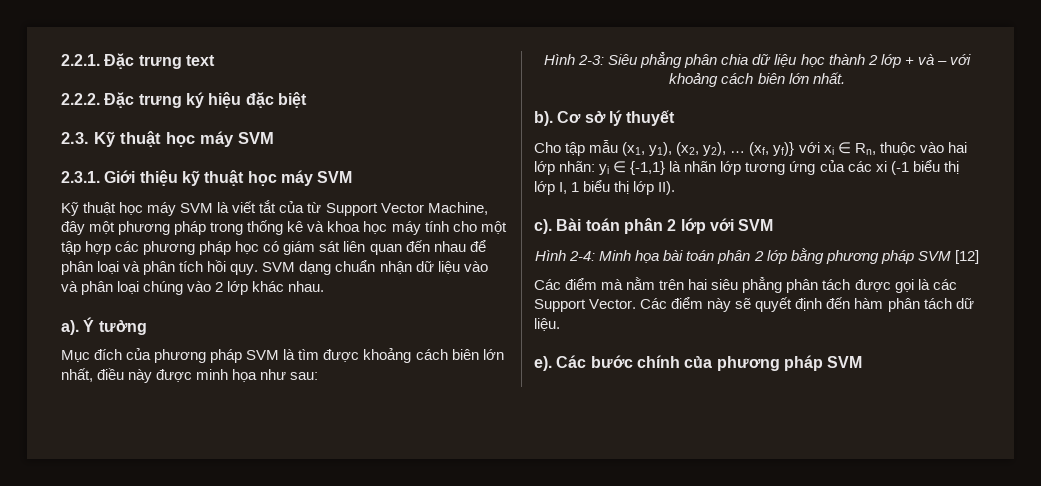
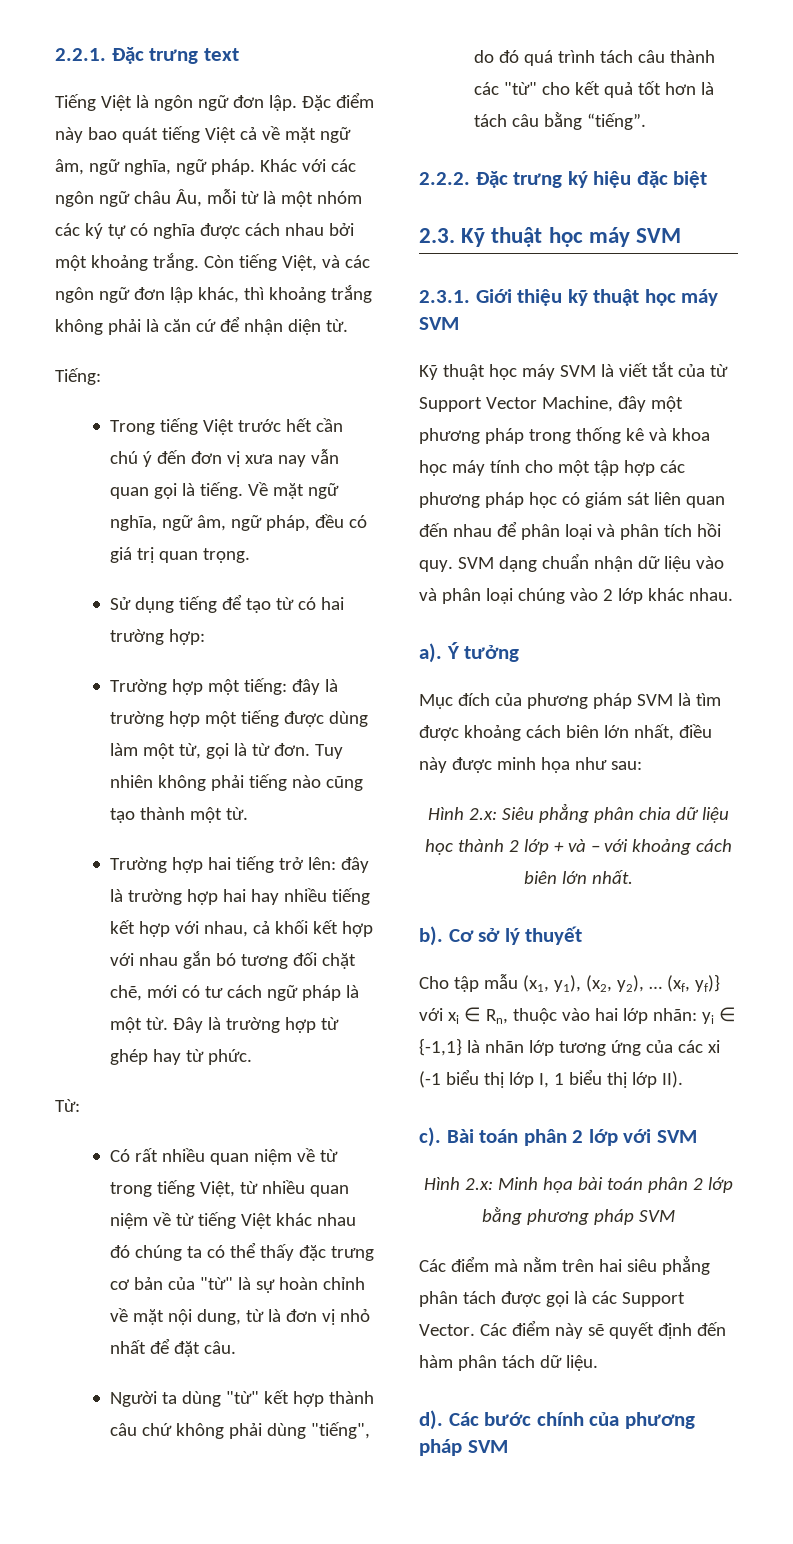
+ Tiếng Việt là ngôn ngữ đơn lập. Đặc điểm này bao quát tiếng Việt cả về mặt ngữ âm, ngữ nghĩa, ngữ pháp. Khác với các ngôn ngữ châu Âu, mỗi từ là một nhóm các ký tự có nghĩa được cách nhau bởi một khoảng trắng. Còn tiếng Việt, và các ngôn ngữ đơn lập khác, thì khoảng trắng không phải là căn cứ để nhận diện từ.
+ Tiếng:
+ Trong tiếng Việt trước hết cần chú ý đến đơn vị xưa nay vẫn quan gọi là tiếng. Về mặt ngữ nghĩa, ngữ âm, ngữ pháp, đều có giá trị quan trọng.
+ Sử dụng tiếng để tạo từ có hai trường hợp:
+ Trường hợp một tiếng: đây là trường hợp một tiếng được dùng làm một từ, gọi là từ đơn. Tuy nhiên không phải tiếng nào cũng tạo thành một từ.
+ Trường hợp hai tiếng trở lên: đây là trường hợp hai hay nhiều tiếng kết hợp với nhau, cả khối kết hợp với nhau gắn bó tương đối chặt chẽ, mới có tư cách ngữ pháp là một từ. Đây là trường hợp từ ghép hay từ phức.
+ Từ:
+ Có rất nhiều quan niệm về từ trong tiếng Việt, từ nhiều quan niệm về từ tiếng Việt khác nhau đó chúng ta có thể thấy đặc trưng cơ bản của "từ" là sự hoàn chỉnh về mặt nội dung, từ là đơn vị nhỏ nhất để đặt câu.
+ Người ta dùng "từ" kết hợp thành câu chứ không phải dùng "tiếng", do đó quá trình tách câu thành các "từ" cho kết quả tốt hơn là tách câu bằng “tiếng”.
- Hình 2-3: Siêu phẳng phân chia dữ liệu học thành 2 lớp + và – với khoảng cách biên lớn nhất.
+ Hình 2.x: Siêu phẳng phân chia dữ liệu học thành 2 lớp + và – với khoảng cách biên lớn nhất.
- Hình 2-4: Minh họa bài toán phân 2 lớp bằng phương pháp SVM [12]
+ Hình 2.x: Minh họa bài toán phân 2 lớp bằng phương pháp SVM
- e).
+ d).

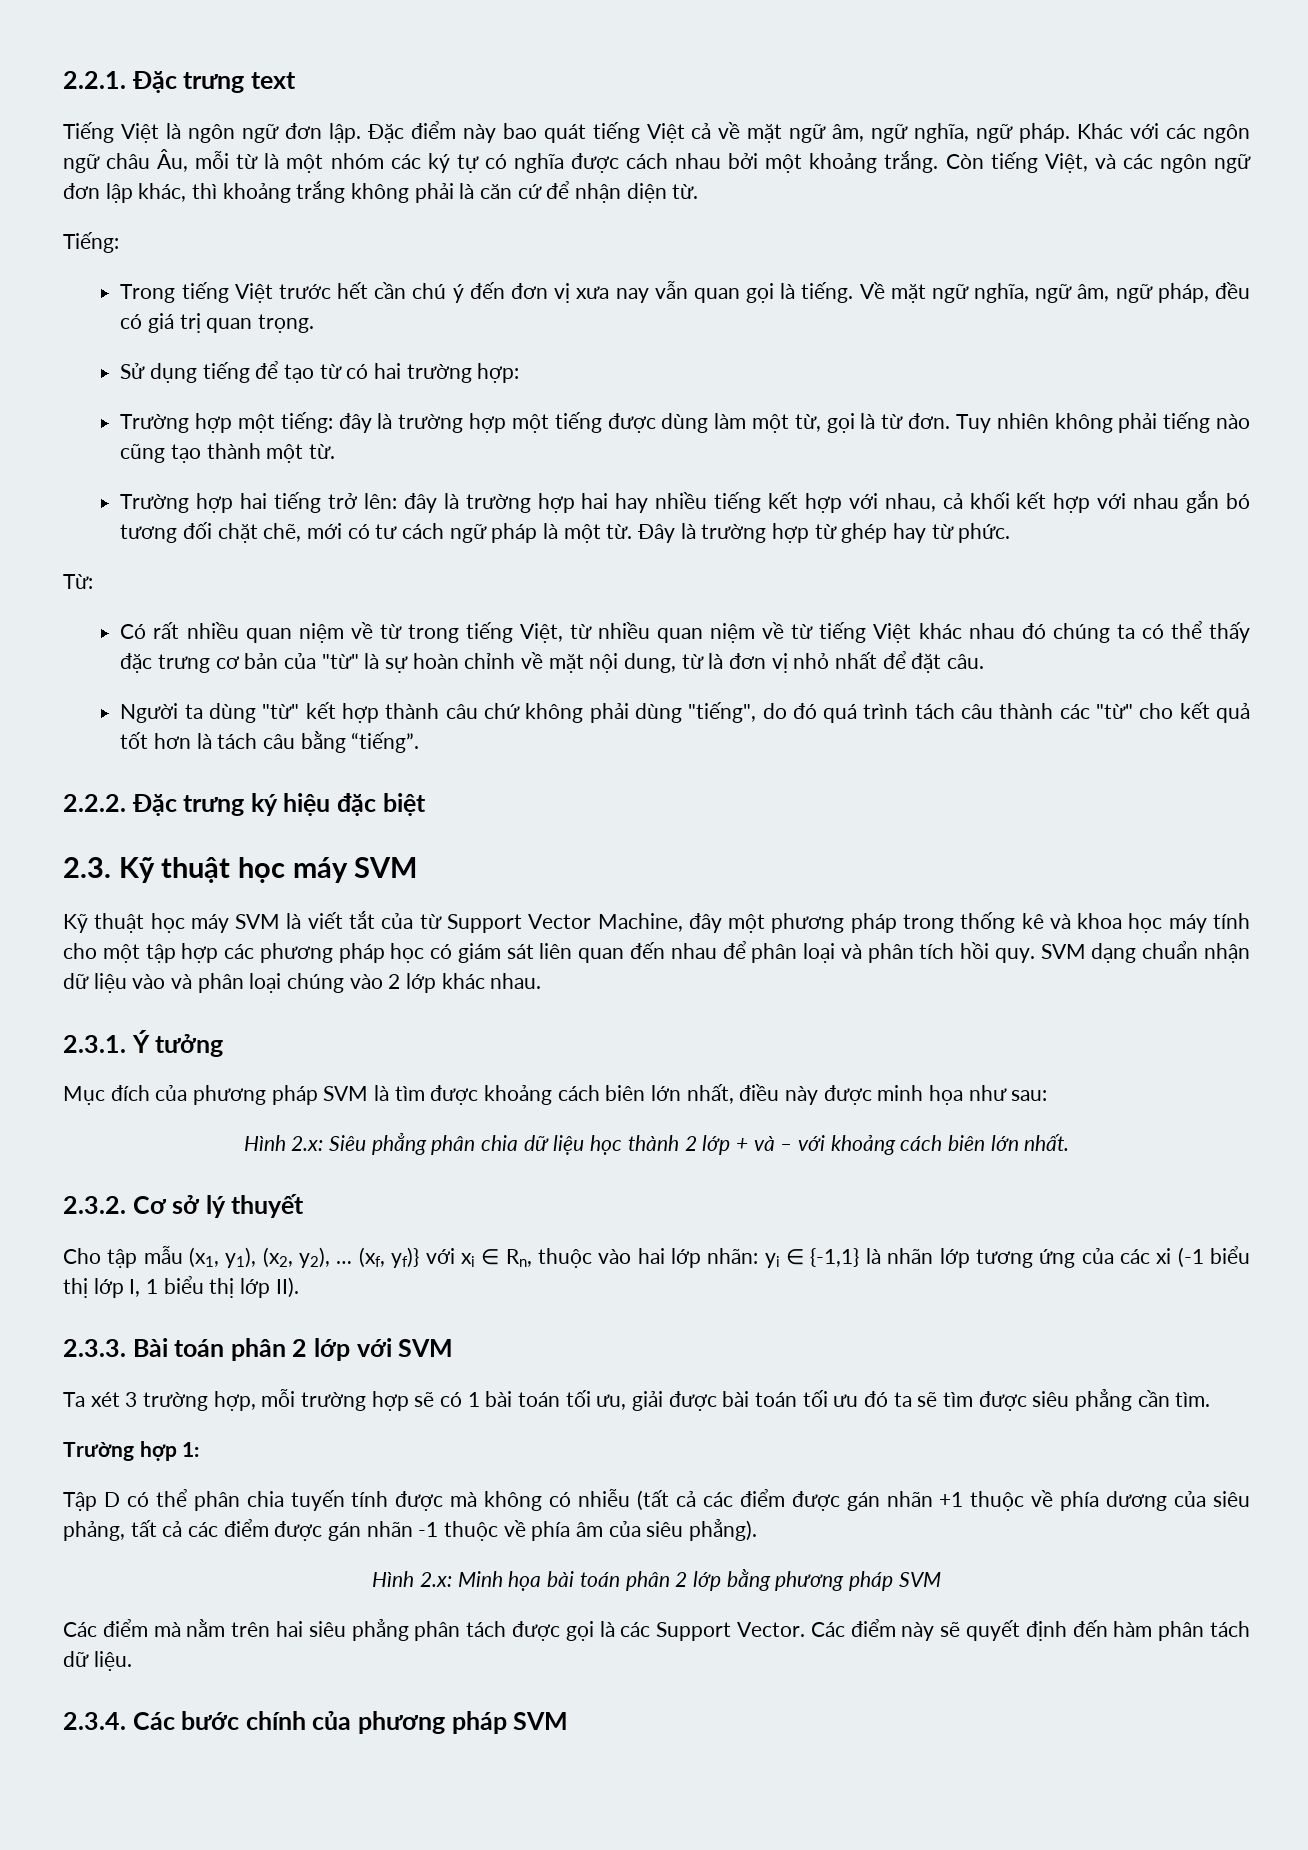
- 2.3.1. Giới thiệu kỹ thuật học máy SVM
- a). Ý tưởng
+ 2.3.1. Ý tưởng
- b). Cơ sở lý thuyết
+ 2.3.2. Cơ sở lý thuyết
- c). Bài toán phân 2 lớp với SVM
+ 2.3.3. Bài toán phân 2 lớp với SVM
+ Ta xét 3 trường hợp, mỗi trường hợp sẽ có 1 bài toán tối ưu, giải được bài toán tối ưu đó ta sẽ tìm được siêu phẳng cần tìm.
+ Trường hợp 1:
+ Tập D có thể phân chia tuyến tính được mà không có nhiễu (tất cả các điểm được gán nhãn +1 thuộc về phía dương của siêu phảng, tất cả các điểm được gán nhãn -1 thuộc về phía âm của siêu phẳng).
- d). Các bước chính của phương pháp SVM
+ 2.3.4. Các bước chính của phương pháp SVM

